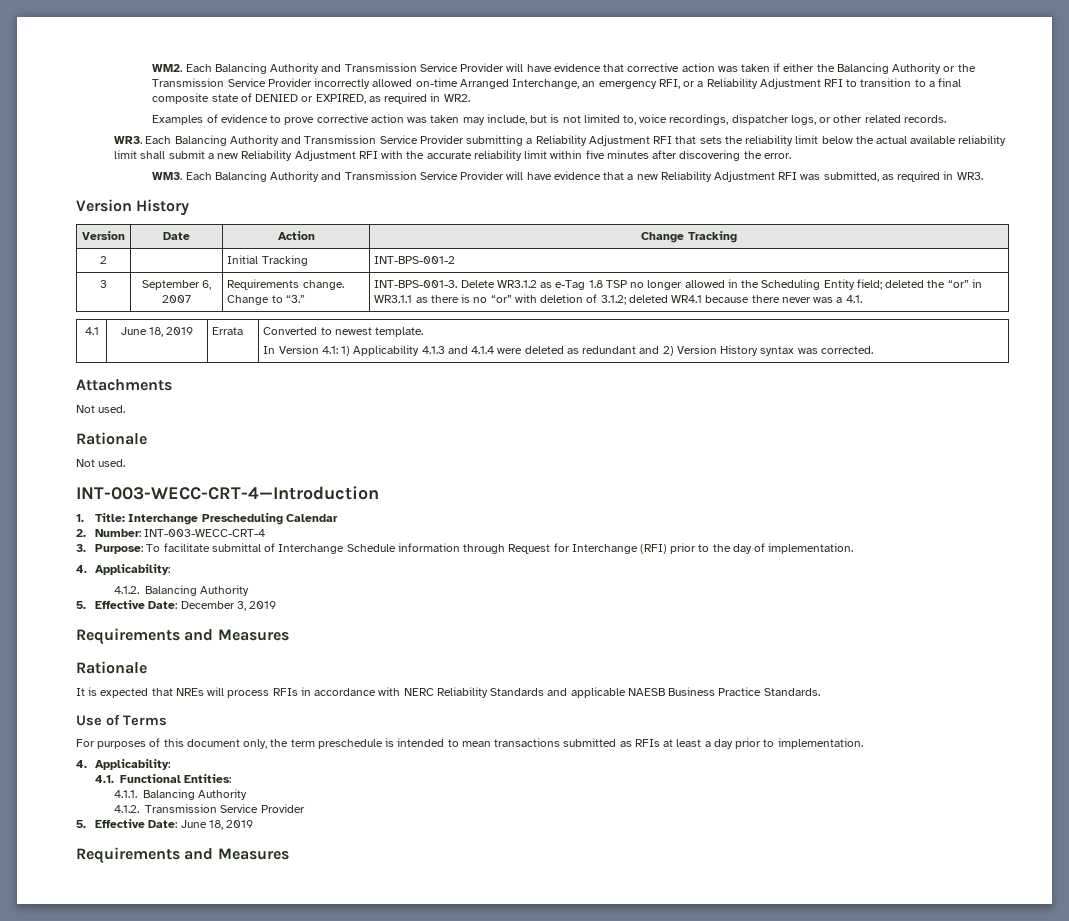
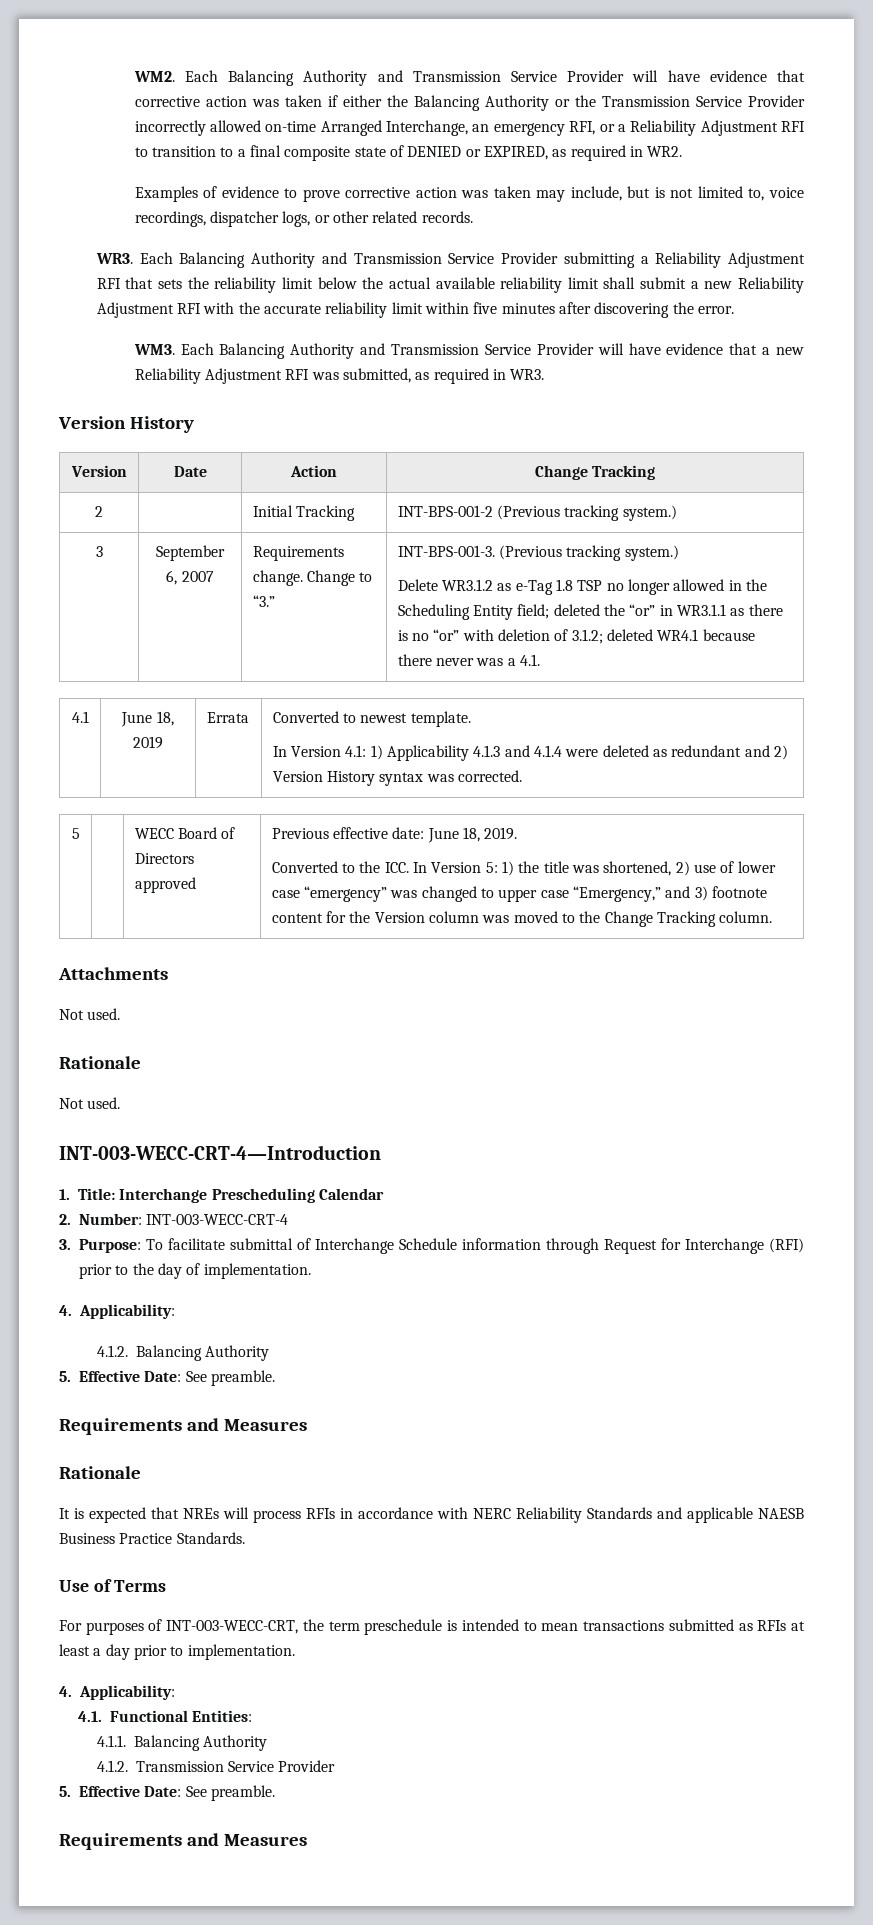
- 2 | | Initial Tracking | INT-BPS-001-2
+ 2 | | Initial Tracking | INT-BPS-001-2 (Previous tracking system.)
- INT-BPS-001-3. Delete WR3.1.2 as e-Tag 1.8 TSP no longer allowed in the Scheduling Entity field; deleted the “or” in WR3.1.1 as there is no “or” with deletion of 3.1.2; deleted WR4.1 because there never was a 4.1.
+ INT-BPS-001-3. (Previous tracking system.)
+ Delete WR3.1.2 as e-Tag 1.8 TSP no longer allowed in the Scheduling Entity field; deleted the “or” in WR3.1.1 as there is no “or” with deletion of 3.1.2; deleted WR4.1 because there never was a 4.1.
+ 5 | | WECC Board of Directors approved | Previous effective date: June 18, 2019.
+ Converted to the ICC. In Version 5: 1) the title was shortened, 2) use of lower case “emergency” was changed to upper case “Emergency,” and 3) footnote content for the Version column was moved to the Change Tracking column.
  4.1.2. Balancing Authority
- 5. Effective Date: December 3, 2019
+ 5. Effective Date: See preamble.
- For purposes of this document only, the term preschedule is intended to mean transactions submitted as RFIs at least a day prior to implementation.
+ For purposes of INT-003-WECC-CRT, the term preschedule is intended to mean transactions submitted as RFIs at least a day prior to implementation.
  4.1.2. Transmission Service Provider
- 5. Effective Date: June 18, 2019
+ 5. Effective Date: See preamble.

